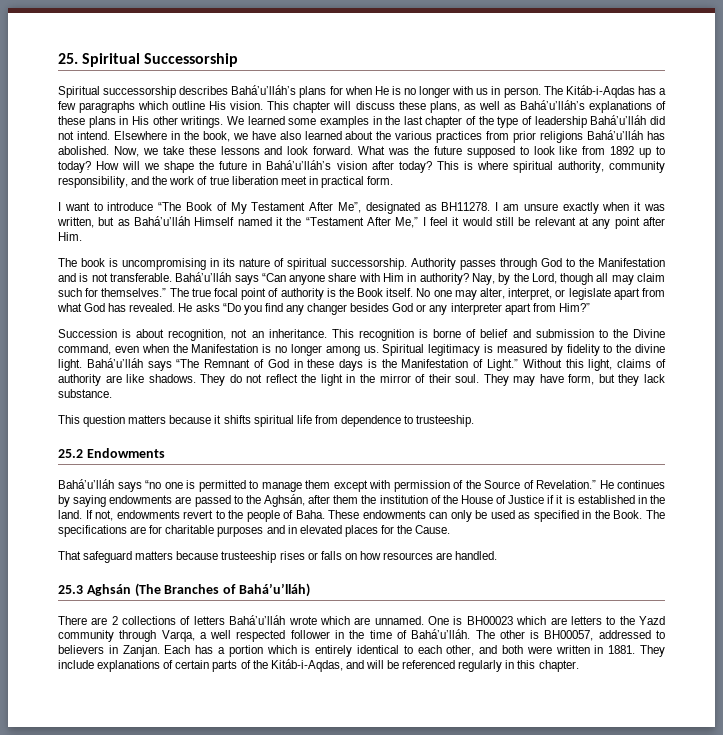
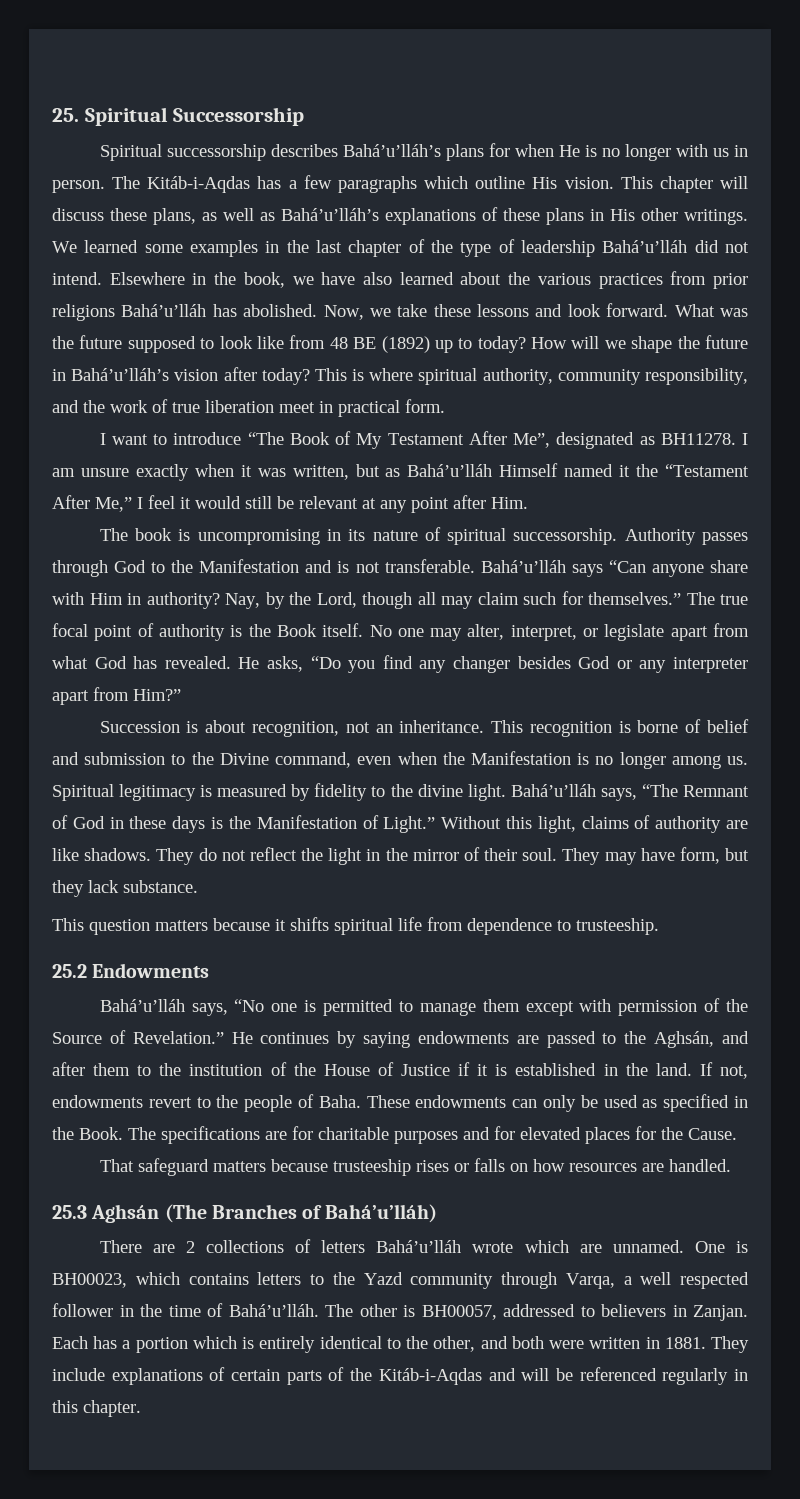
- What was the future supposed to look like from 1892 up to today?
+ What was the future supposed to look like from 48 BE (1892) up to today?
- He asks “Do you find any changer besides God or any interpreter apart from Him?”
+ He asks, “Do you find any changer besides God or any interpreter apart from Him?”
- Bahá’u’lláh says “The Remnant of God in these days is the Manifestation of Light.”
+ Bahá’u’lláh says, “The Remnant of God in these days is the Manifestation of Light.”
- Bahá’u’lláh says “no one is permitted to manage them except with permission of the Source of Revelation.”
+ Bahá’u’lláh says, “No one is permitted to manage them except with permission of the Source of Revelation.”
- He continues by saying endowments are passed to the Aghsán, after them the institution of the House of Justice if it is established in the land.
+ He continues by saying endowments are passed to the Aghsán, and after them to the institution of the House of Justice if it is established in the land.
- The specifications are for charitable purposes and in elevated places for the Cause.
+ The specifications are for charitable purposes and for elevated places for the Cause.
- One is BH00023 which are letters to the Yazd community through Varqa, a well respected follower in the time of Bahá’u’lláh.
+ One is BH00023, which contains letters to the Yazd community through Varqa, a well respected follower in the time of Bahá’u’lláh.
- Each has a portion which is entirely identical to each other, and both were written in 1881.
+ Each has a portion which is entirely identical to the other, and both were written in 1881.
- They include explanations of certain parts of the Kitáb-i-Aqdas, and will be referenced regularly in this chapter.
+ They include explanations of certain parts of the Kitáb-i-Aqdas and will be referenced regularly in this chapter.

